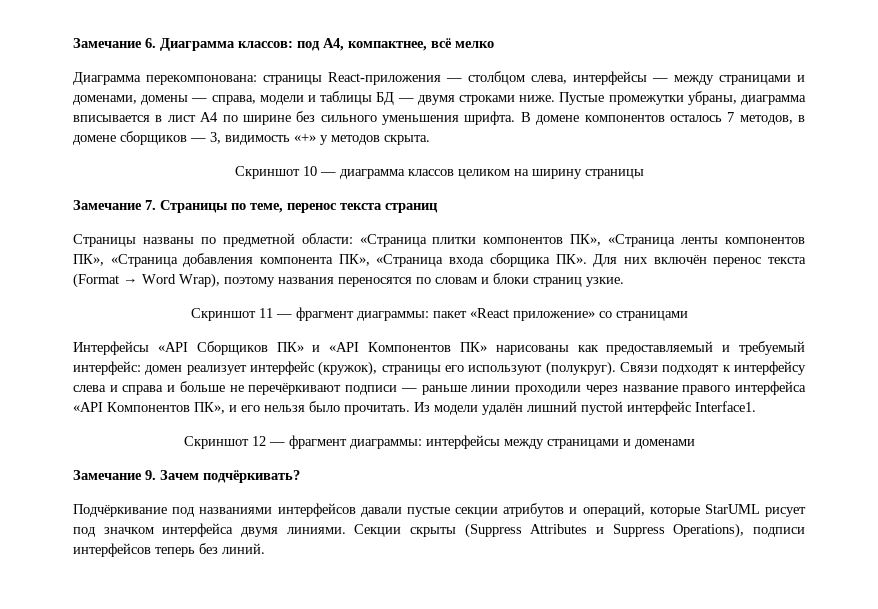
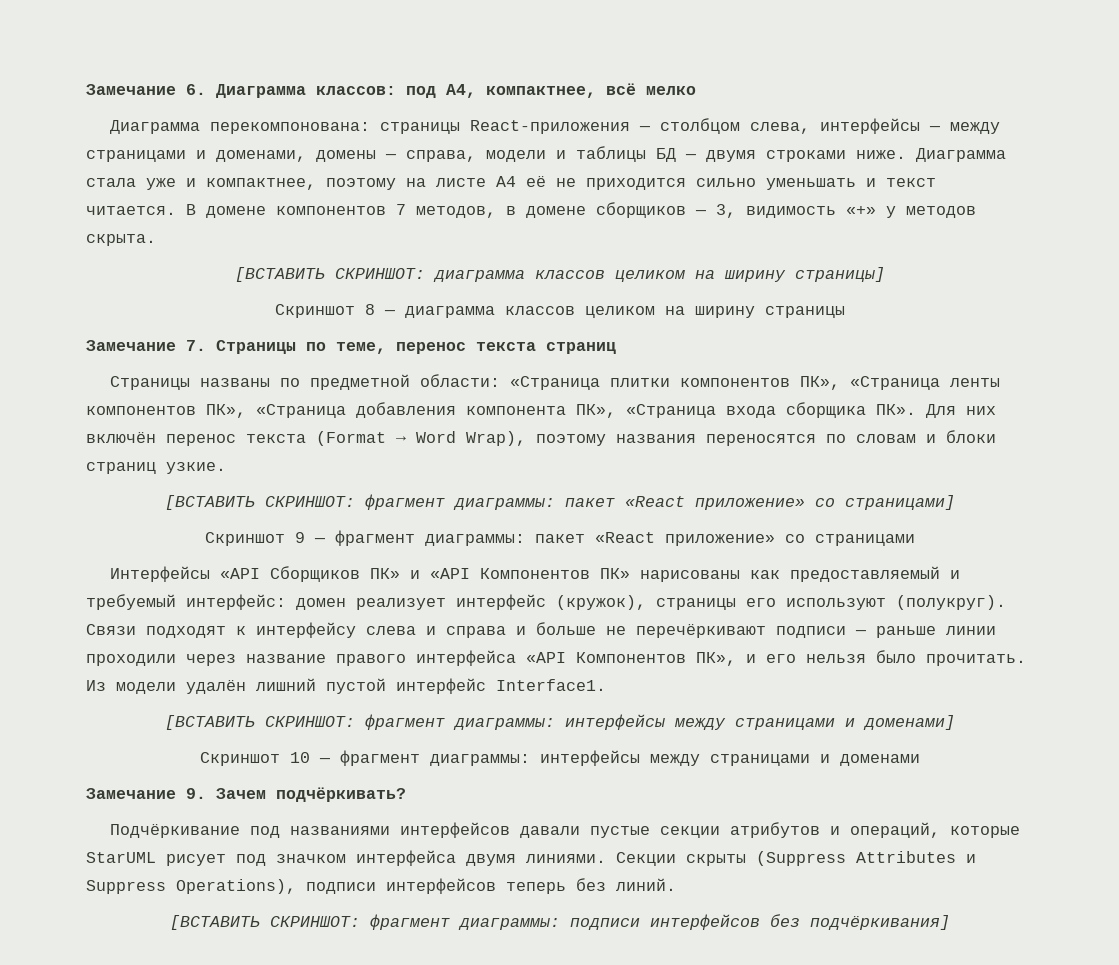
- Пустые промежутки убраны, диаграмма вписывается в лист А4 по ширине без сильного уменьшения шрифта.
+ Диаграмма стала уже и компактнее, поэтому на листе А4 её не приходится сильно уменьшать и текст читается.
- В домене компонентов осталось 7 методов, в домене сборщиков — 3, видимость «+» у методов скрыта.
+ В домене компонентов 7 методов, в домене сборщиков — 3, видимость «+» у методов скрыта.
- Скриншот 10 — диаграмма классов целиком на ширину страницы
+ [ВСТАВИТЬ СКРИНШОТ: диаграмма классов целиком на ширину страницы]
+ Скриншот 8 — диаграмма классов целиком на ширину страницы
- Скриншот 11 — фрагмент диаграммы: пакет «React приложение» со страницами
+ [ВСТАВИТЬ СКРИНШОТ: фрагмент диаграммы: пакет «React приложение» со страницами]
+ Скриншот 9 — фрагмент диаграммы: пакет «React приложение» со страницами
- Скриншот 12 — фрагмент диаграммы: интерфейсы между страницами и доменами
+ [ВСТАВИТЬ СКРИНШОТ: фрагмент диаграммы: интерфейсы между страницами и доменами]
+ Скриншот 10 — фрагмент диаграммы: интерфейсы между страницами и доменами
+ [ВСТАВИТЬ СКРИНШОТ: фрагмент диаграммы: подписи интерфейсов без подчёркивания]

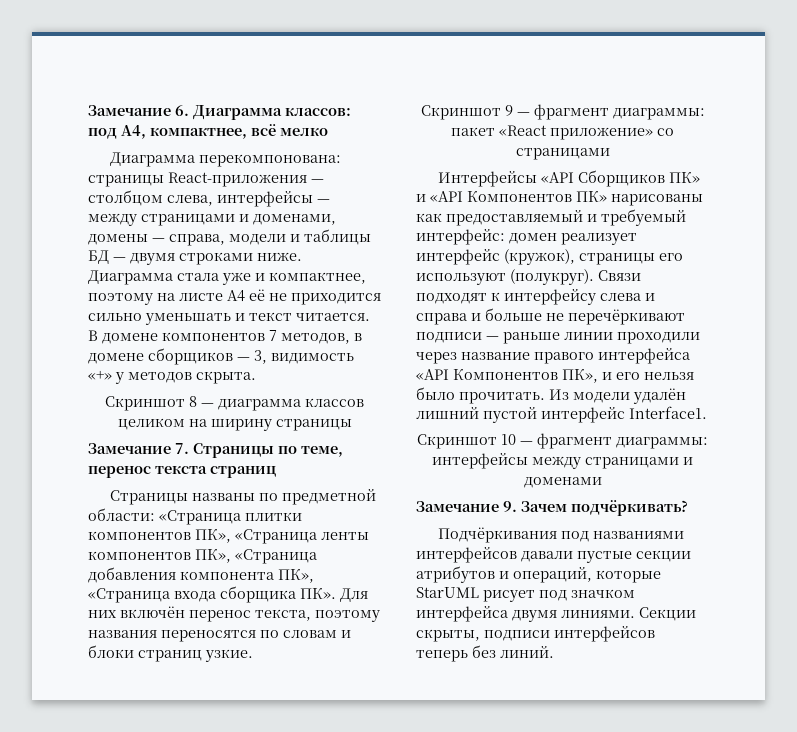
- [ВСТАВИТЬ СКРИНШОТ: диаграмма классов целиком на ширину страницы]
- Страницы названы по предметной области: «Страница плитки компонентов ПК», «Страница ленты компонентов ПК», «Страница добавления компонента ПК», «Страница входа сборщика ПК». Для них включён перенос текста (Format → Word Wrap), поэтому названия переносятся по словам и блоки страниц узкие.
+ Страницы названы по предметной области: «Страница плитки компонентов ПК», «Страница ленты компонентов ПК», «Страница добавления компонента ПК», «Страница входа сборщика ПК». Для них включён перенос текста, поэтому названия переносятся по словам и блоки страниц узкие.
- [ВСТАВИТЬ СКРИНШОТ: фрагмент диаграммы: пакет «React приложение» со страницами]
- [ВСТАВИТЬ СКРИНШОТ: фрагмент диаграммы: интерфейсы между страницами и доменами]
- Подчёркивание под названиями интерфейсов давали пустые секции атрибутов и операций, которые StarUML рисует под значком интерфейса двумя линиями.
+ Подчёркивания под названиями интерфейсов давали пустые секции атрибутов и операций, которые StarUML рисует под значком интерфейса двумя линиями.
- Секции скрыты (Suppress Attributes и Suppress Operations), подписи интерфейсов теперь без линий.
+ Секции скрыты, подписи интерфейсов теперь без линий.
- [ВСТАВИТЬ СКРИНШОТ: фрагмент диаграммы: подписи интерфейсов без подчёркивания]

